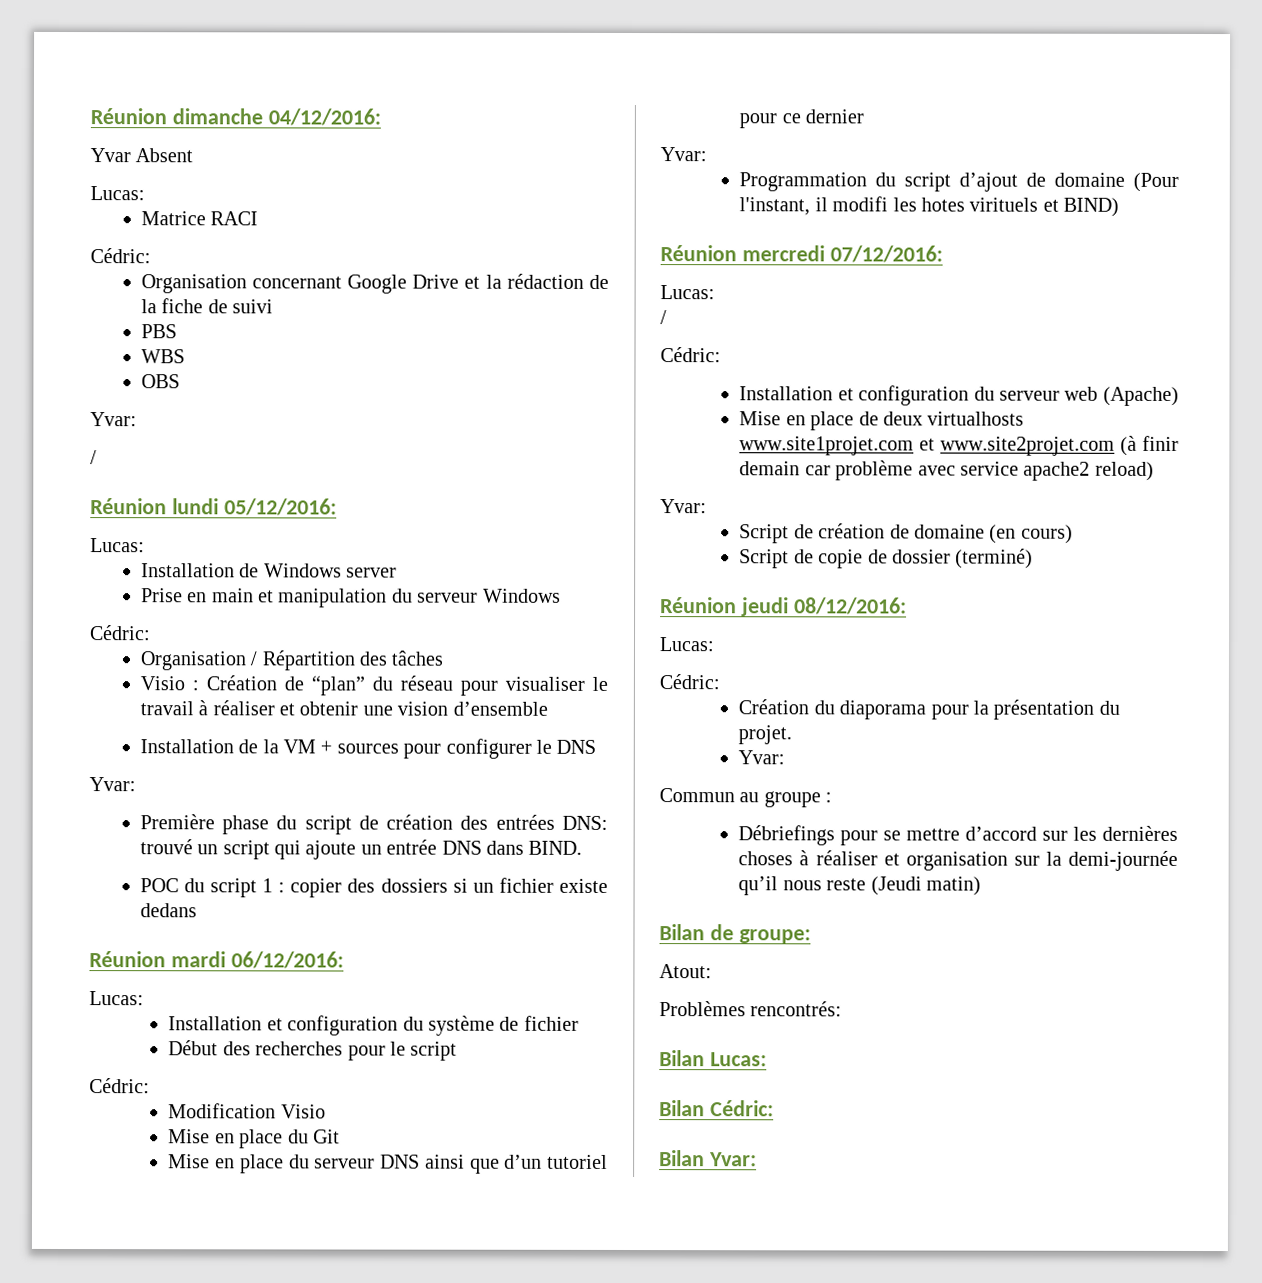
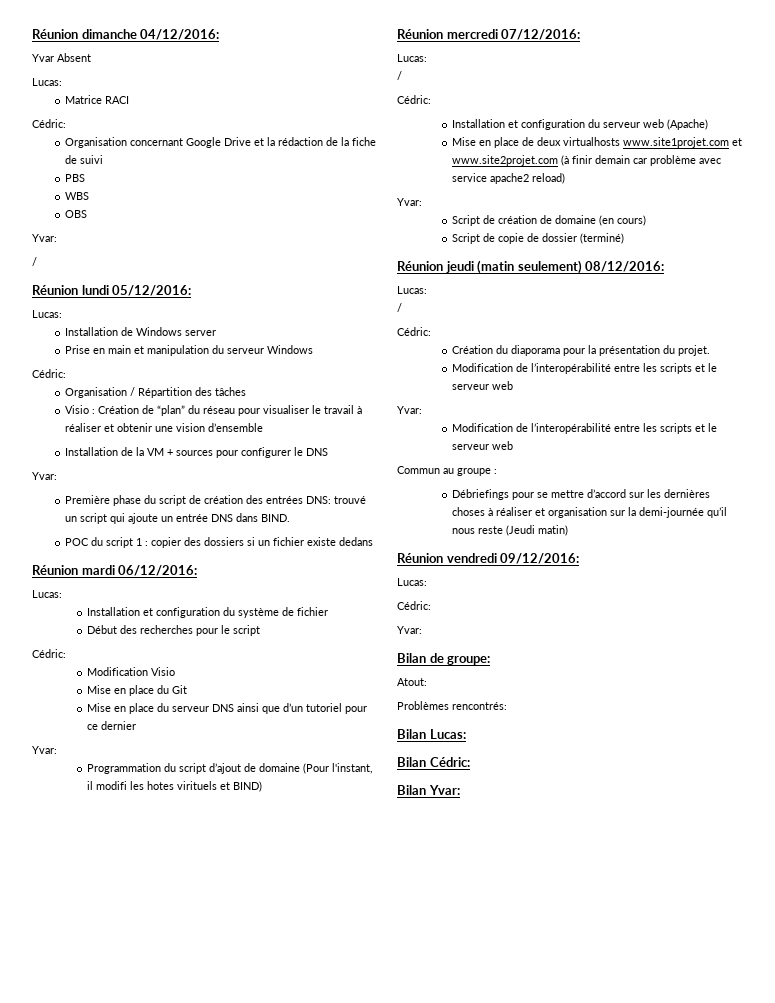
- Réunion jeudi 08/12/2016:
+ Réunion jeudi (matin seulement) 08/12/2016:
  Lucas:
+ /
  Création du diaporama pour la présentation du projet.
+ Modification de l’interopérabilité entre les scripts et le serveur web
  Yvar:
+ Modification de l’interopérabilité entre les scripts et le serveur web
+ Réunion vendredi 09/12/2016:
+ Lucas:
+ Cédric:
+ Yvar:

